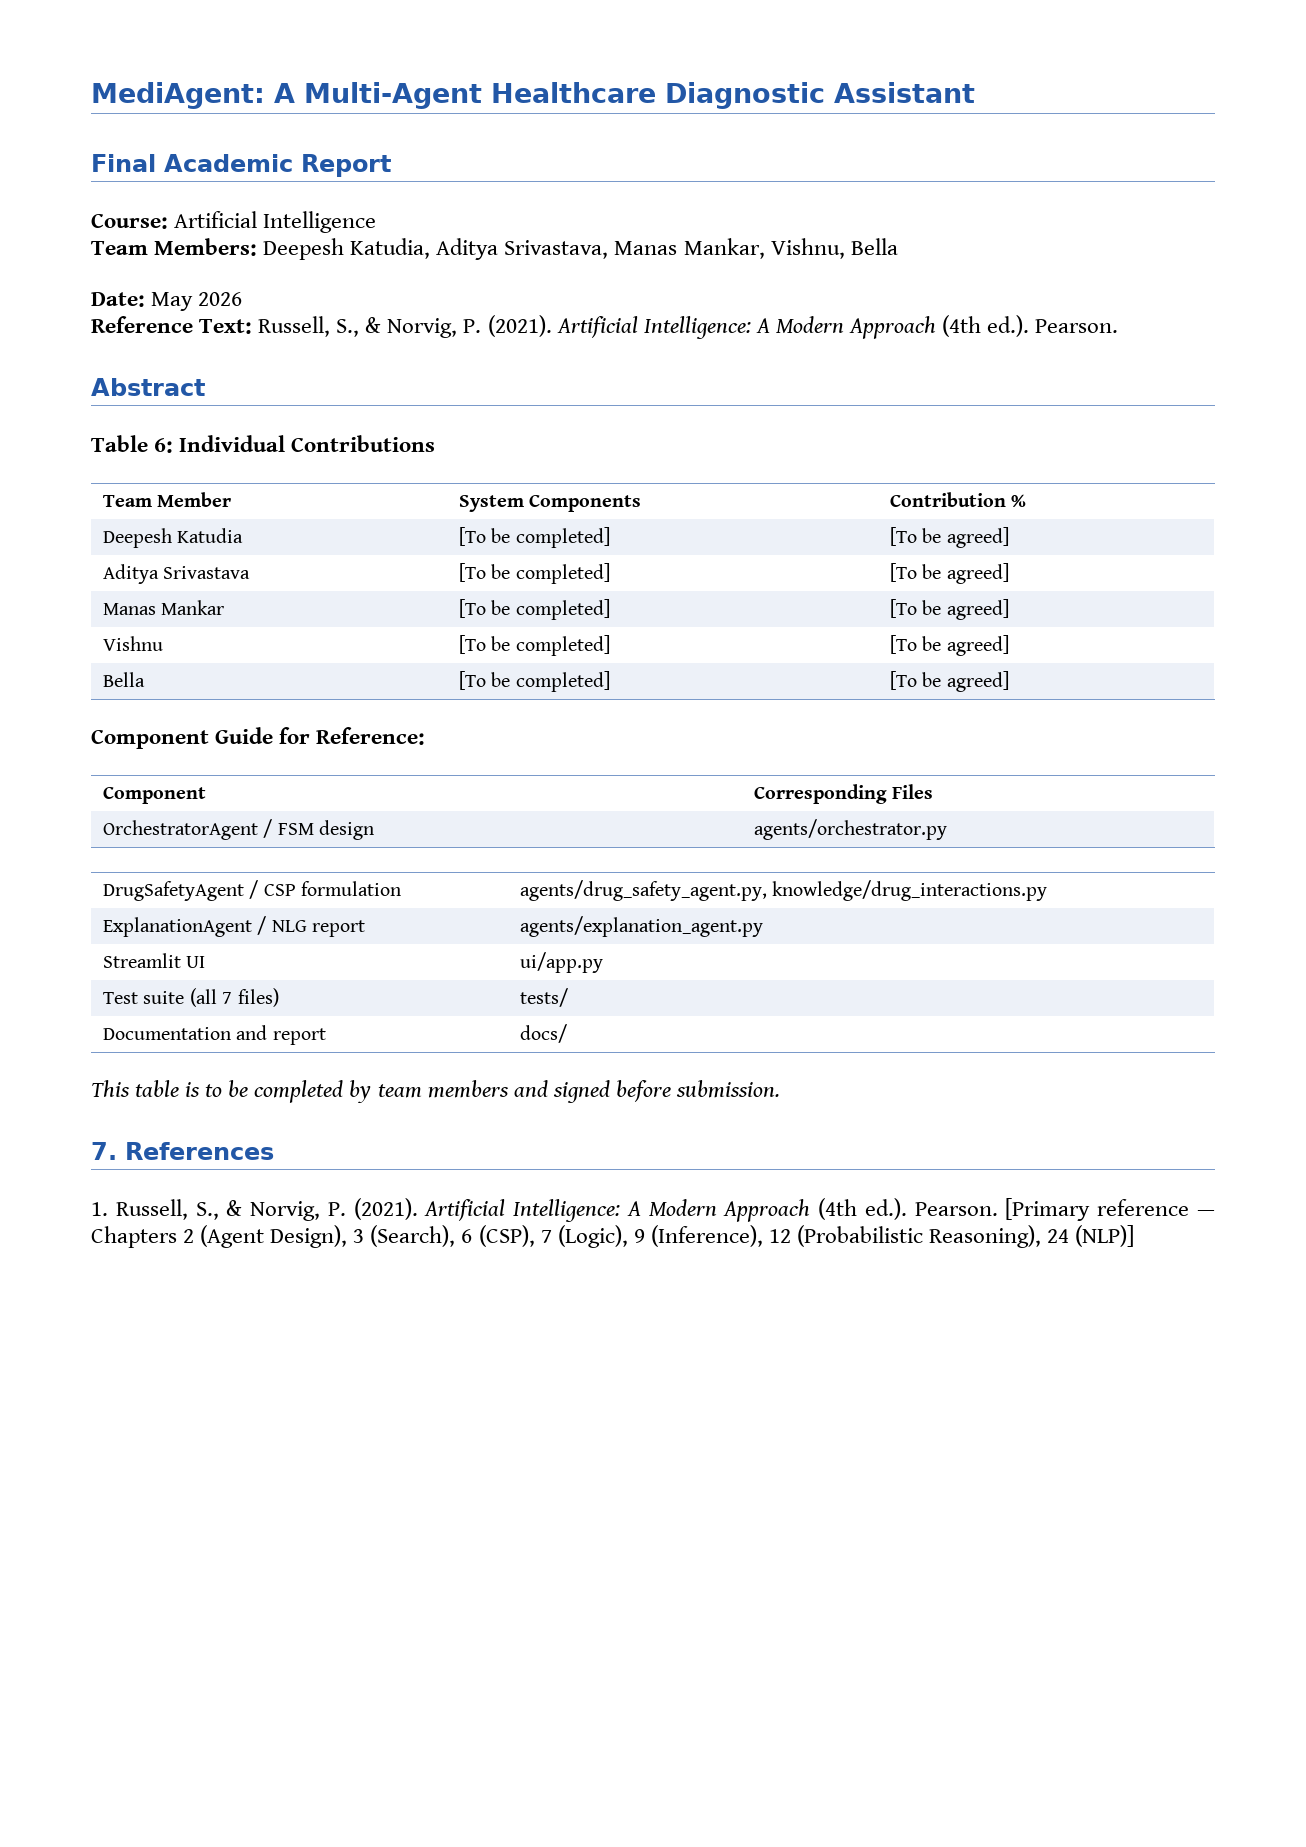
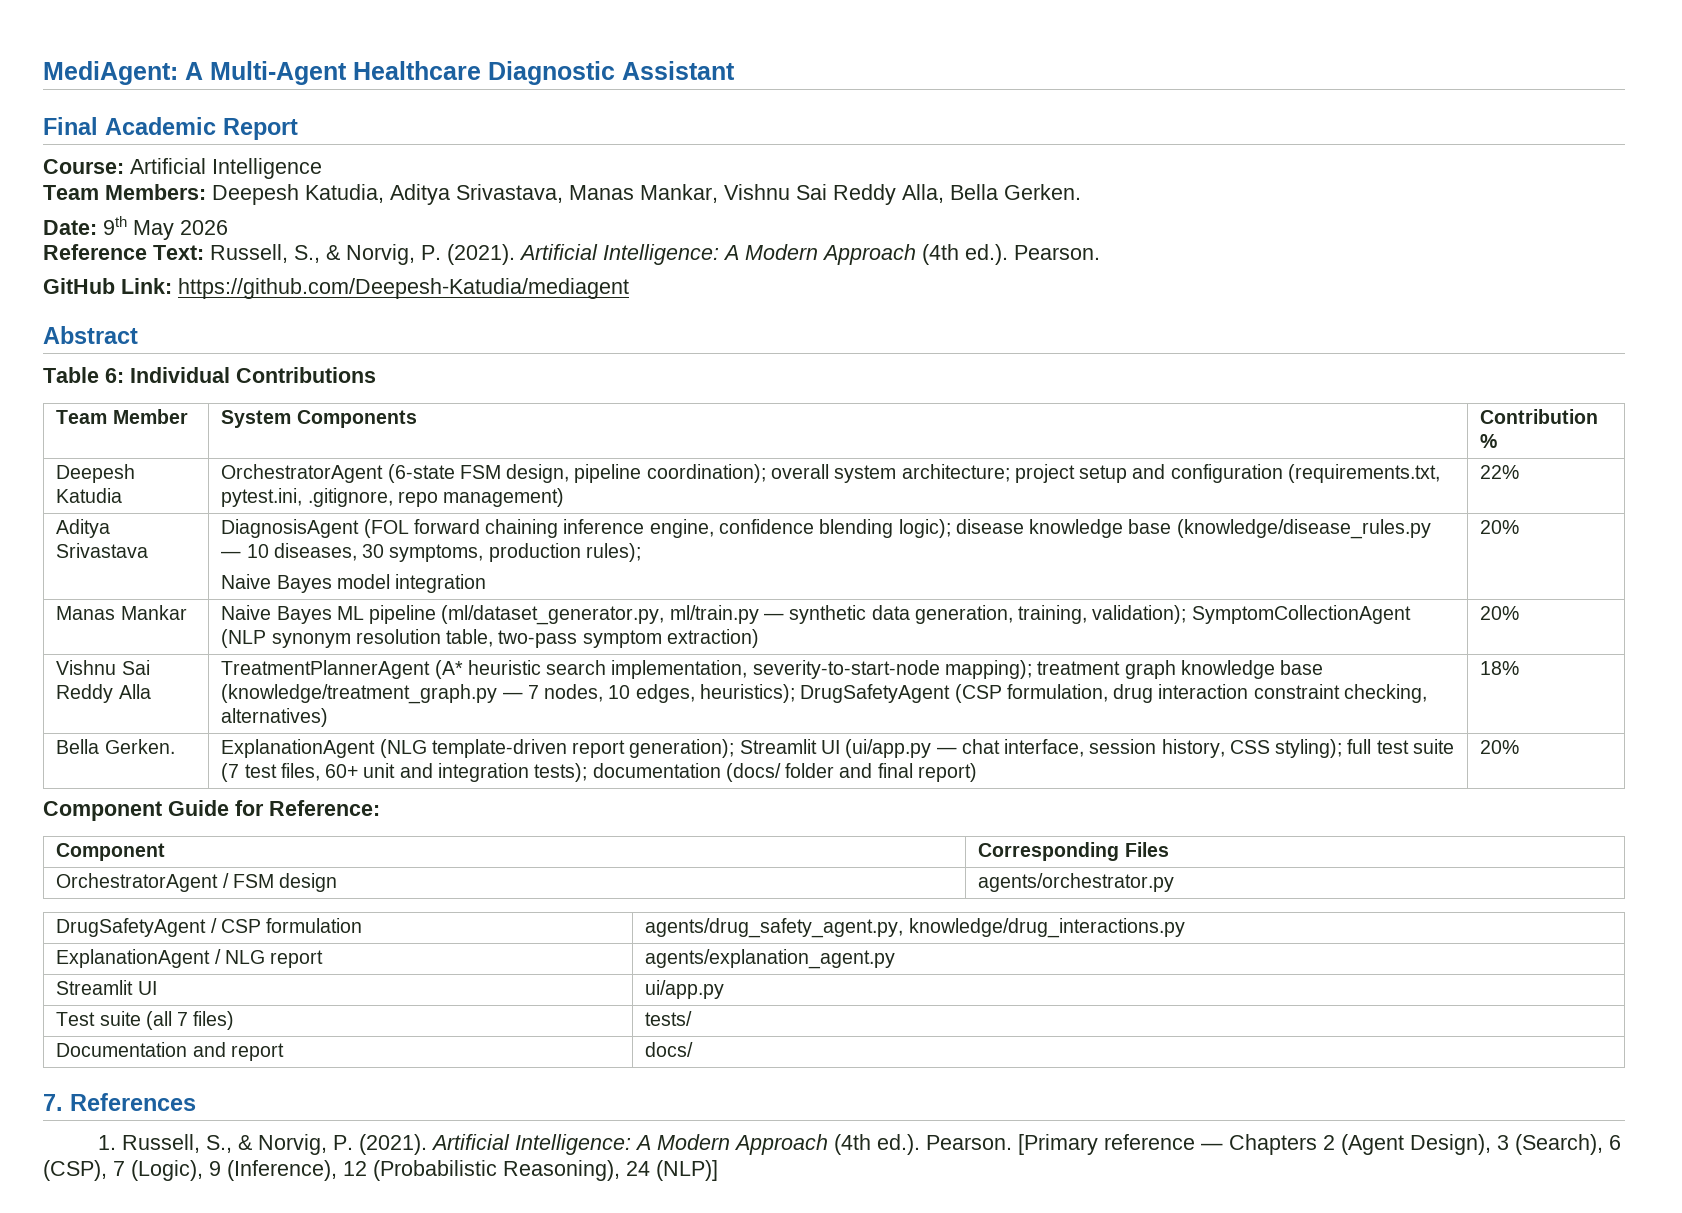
- Team Members: Deepesh Katudia, Aditya Srivastava, Manas Mankar, Vishnu, Bella
+ Team Members: Deepesh Katudia, Aditya Srivastava, Manas Mankar, Vishnu Sai Reddy Alla, Bella Gerken.
- Date: May 2026
+ Date: 9th May 2026
+ GitHub Link: https://github.com/Deepesh-Katudia/mediagent
- Deepesh Katudia | [To be completed] | [To be agreed]
- Aditya Srivastava | [To be completed] | [To be agreed]
- Manas Mankar | [To be completed] | [To be agreed]
- Vishnu | [To be completed] | [To be agreed]
- Bella | [To be completed] | [To be agreed]
+ Deepesh Katudia | OrchestratorAgent (6-state FSM design, pipeline coordination); overall system architecture; project setup and configuration (requirements.txt, pytest.ini, .gitignore, repo management) | 22%
+ Aditya Srivastava | DiagnosisAgent (FOL forward chaining inference engine, confidence blending logic); disease knowledge base (knowledge/disease_rules.py — 10 diseases, 30 symptoms, production rules);
+ Naive Bayes model integration | 20%
+ Manas Mankar | Naive Bayes ML pipeline (ml/dataset_generator.py, ml/train.py — synthetic data generation, training, validation); SymptomCollectionAgent (NLP synonym resolution table, two-pass symptom extraction) | 20%
+ Vishnu Sai Reddy Alla | TreatmentPlannerAgent (A* heuristic search implementation, severity-to-start-node mapping); treatment graph knowledge base (knowledge/treatment_graph.py — 7 nodes, 10 edges, heuristics); DrugSafetyAgent (CSP formulation, drug interaction constraint checking, alternatives) | 18%
+ Bella Gerken. | ExplanationAgent (NLG template-driven report generation); Streamlit UI (ui/app.py — chat interface, session history, CSS styling); full test suite (7 test files, 60+ unit and integration tests); documentation (docs/ folder and final report) | 20%
- This table is to be completed by team members and signed before submission.

